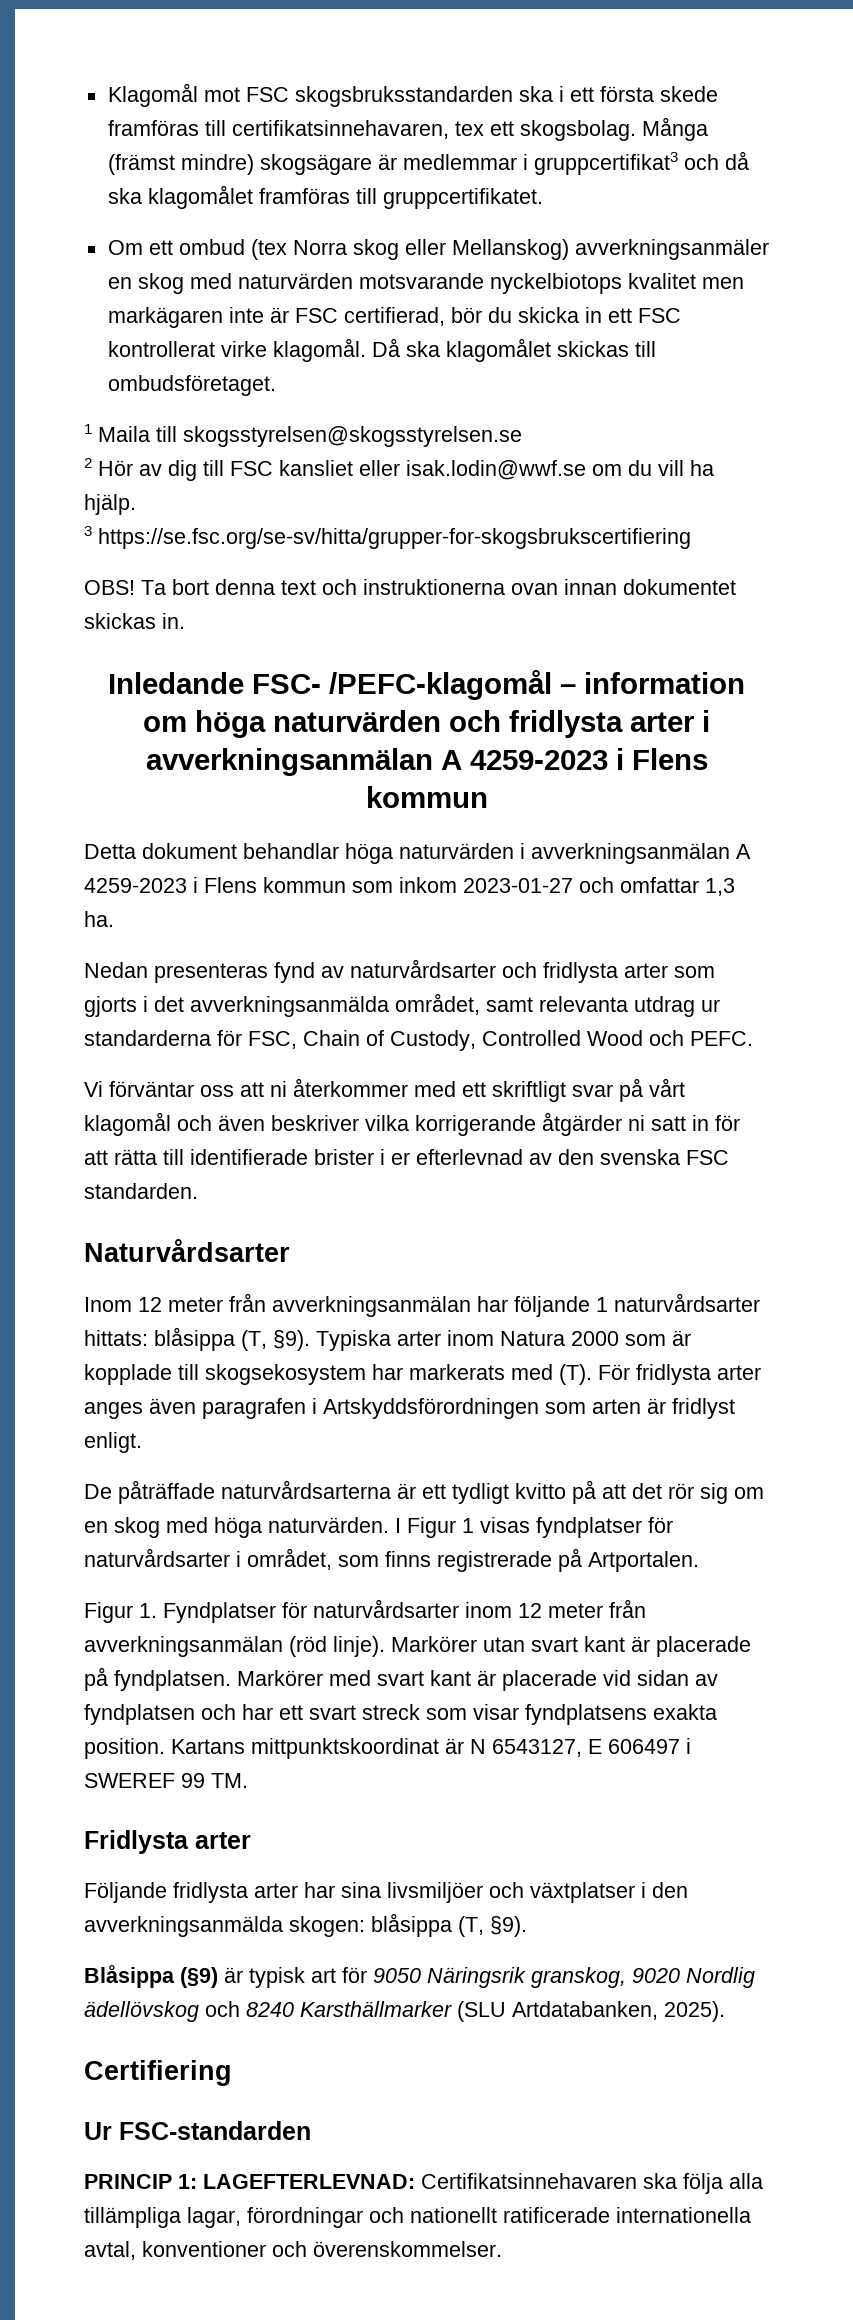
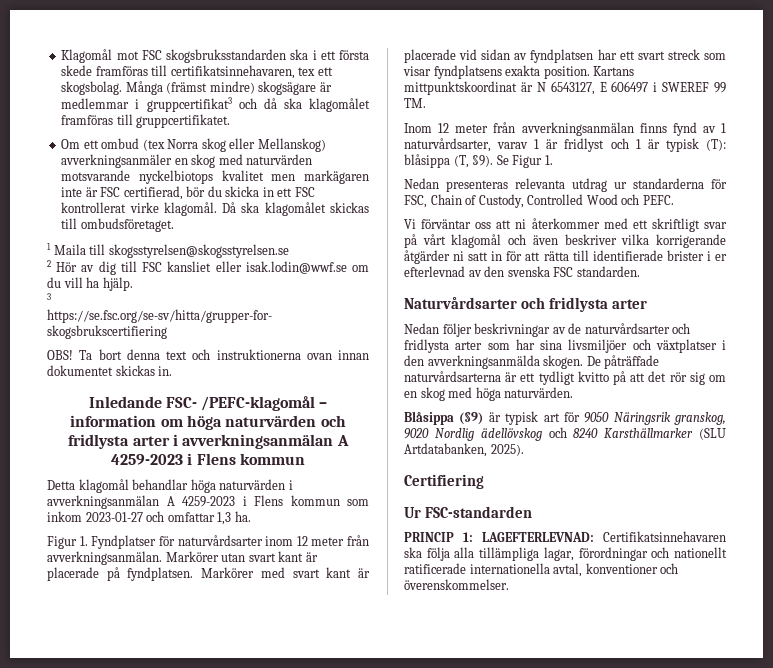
- Detta dokument behandlar höga naturvärden i avverkningsanmälan A 4259-2023 i Flens kommun som inkom 2023-01-27 och omfattar 1,3 ha.
+ Detta klagomål behandlar höga naturvärden i avverkningsanmälan A 4259-2023 i Flens kommun som inkom 2023-01-27 och omfattar 1,3 ha.
- Nedan presenteras fynd av naturvårdsarter och fridlysta arter som gjorts i det avverkningsanmälda området, samt relevanta utdrag ur standarderna för FSC, Chain of Custody, Controlled Wood och PEFC.
+ Figur 1. Fyndplatser för naturvårdsarter inom 12 meter från avverkningsanmälan. Markörer utan svart kant är placerade på fyndplatsen. Markörer med svart kant är placerade vid sidan av fyndplatsen har ett svart streck som visar fyndplatsens exakta position. Kartans mittpunktskoordinat är N 6543127, E 606497 i SWEREF 99 TM.
+ Inom 12 meter från avverkningsanmälan finns fynd av 1 naturvårdsarter, varav 1 är fridlyst och 1 är typisk (T): blåsippa (T, §9). Se Figur 1.
+ Nedan presenteras relevanta utdrag ur standarderna för FSC, Chain of Custody, Controlled Wood och PEFC.
- Naturvårdsarter
- Inom 12 meter från avverkningsanmälan har följande 1 naturvårdsarter hittats: blåsippa (T, §9). Typiska arter inom Natura 2000 som är kopplade till skogsekosystem har markerats med (T). För fridlysta arter anges även paragrafen i Artskyddsförordningen som arten är fridlyst enligt.
- De påträffade naturvårdsarterna är ett tydligt kvitto på att det rör sig om en skog med höga naturvärden. I Figur 1 visas fyndplatser för naturvårdsarter i området, som finns registrerade på Artportalen.
- Figur 1. Fyndplatser för naturvårdsarter inom 12 meter från avverkningsanmälan (röd linje). Markörer utan svart kant är placerade på fyndplatsen. Markörer med svart kant är placerade vid sidan av fyndplatsen och har ett svart streck som visar fyndplatsens exakta position. Kartans mittpunktskoordinat är N 6543127, E 606497 i SWEREF 99 TM.
- Fridlysta arter
- Följande fridlysta arter har sina livsmiljöer och växtplatser i den avverkningsanmälda skogen: blåsippa (T, §9).
+ Naturvårdsarter och fridlysta arter
+ Nedan följer beskrivningar av de naturvårdsarter och fridlysta arter som har sina livsmiljöer och växtplatser i den avverkningsanmälda skogen. De påträffade naturvårdsarterna är ett tydligt kvitto på att det rör sig om en skog med höga naturvärden.

